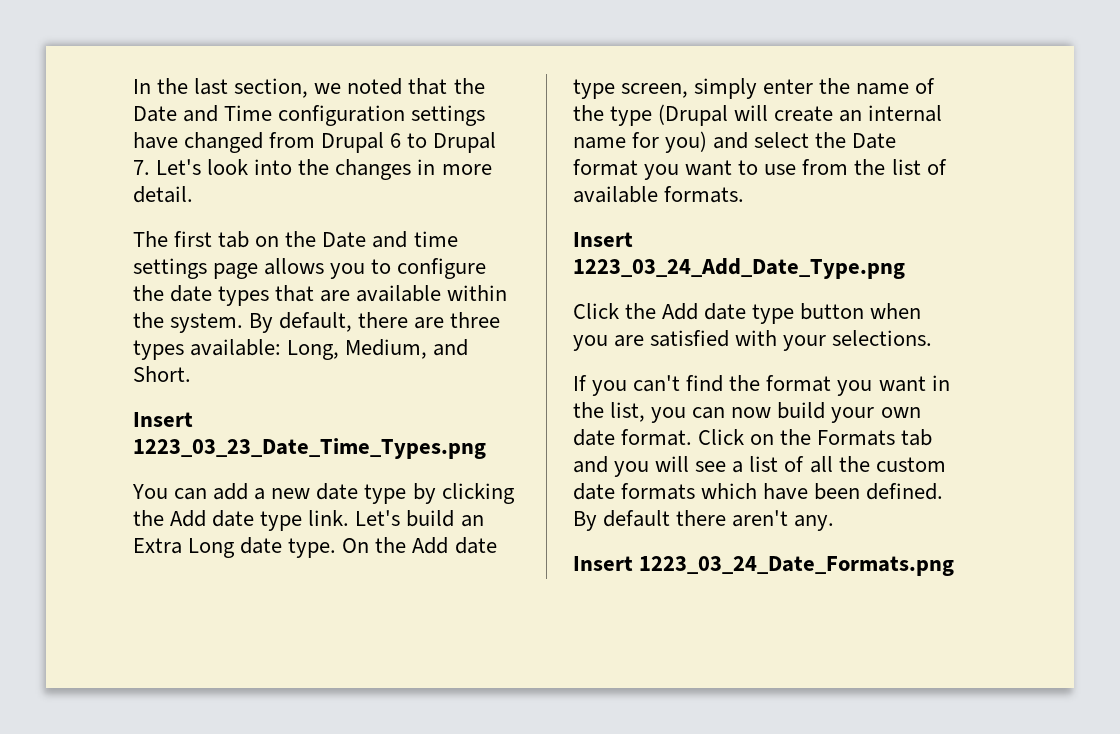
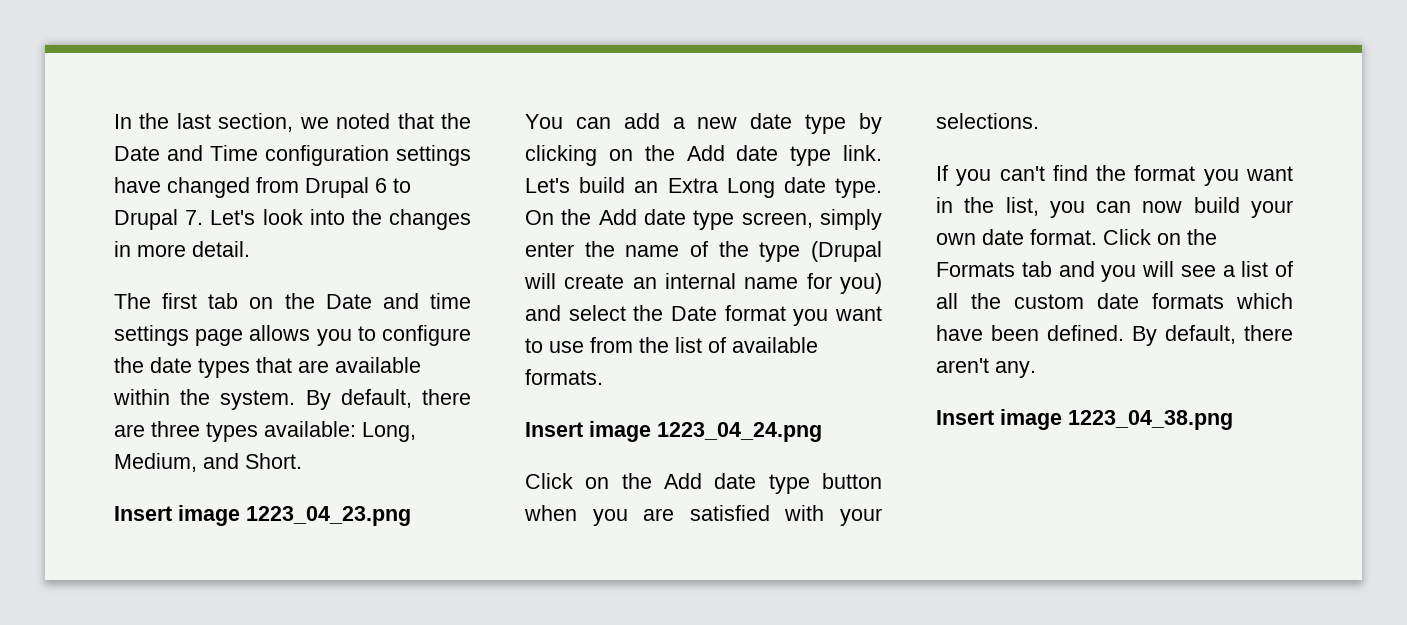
- Insert 1223_03_23_Date_Time_Types.png
+ Insert image 1223_04_23.png
- You can add a new date type by clicking the Add date type link.
+ You can add a new date type by clicking on the Add date type link.
- Insert 1223_03_24_Add_Date_Type.png
- Click the Add date type button when you are satisfied with your selections.
+ Insert image 1223_04_24.png
+ Click on the Add date type button when you are satisfied with your selections.
- By default there aren't any.
+ By default, there aren't any.
- Insert 1223_03_24_Date_Formats.png
+ Insert image 1223_04_38.png

